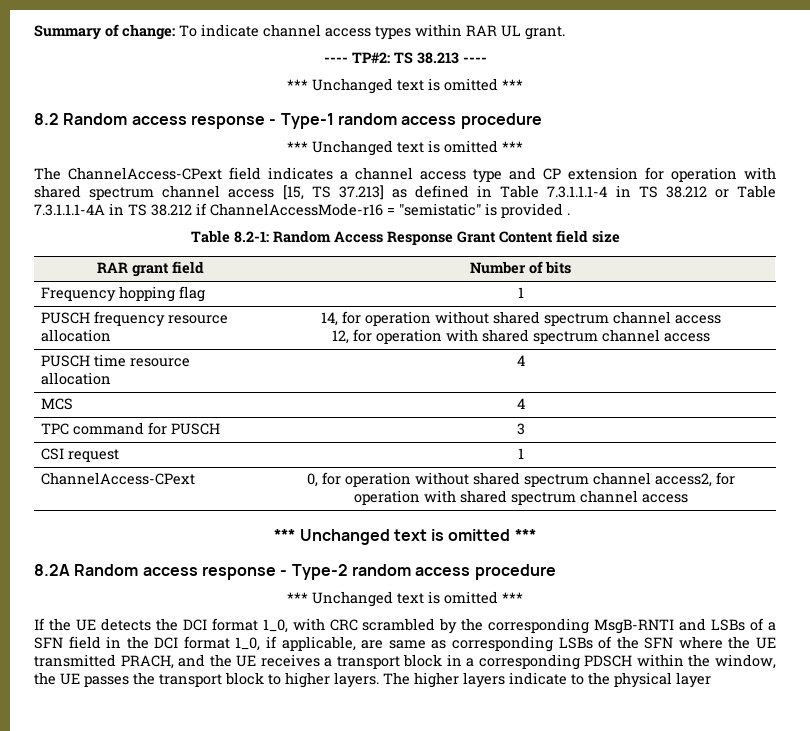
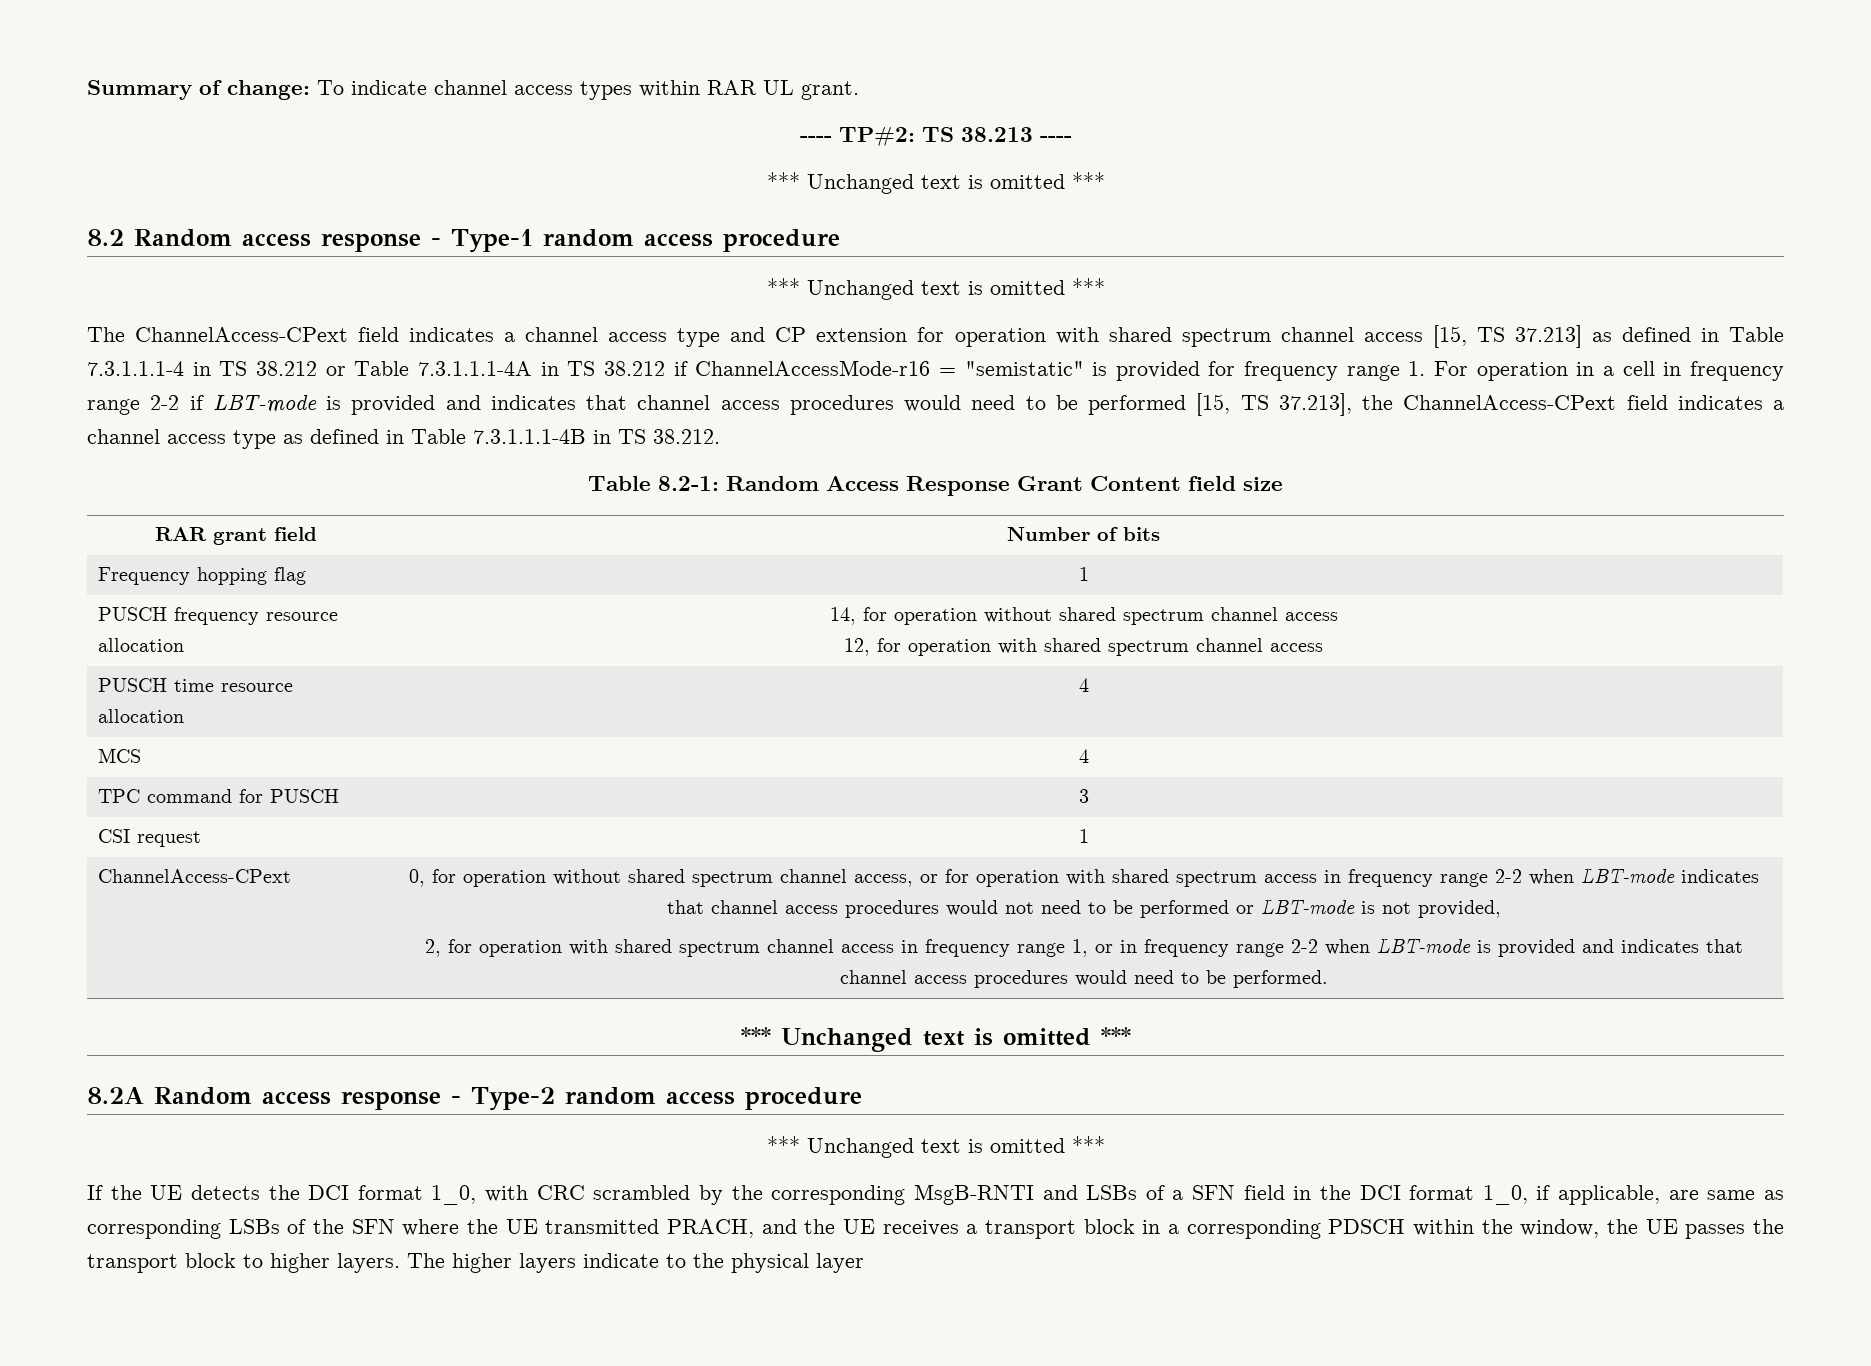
- The ChannelAccess-CPext field indicates a channel access type and CP extension for operation with shared spectrum channel access [15, TS 37.213] as defined in Table 7.3.1.1.1-4 in TS 38.212 or Table 7.3.1.1.1-4A in TS 38.212 if ChannelAccessMode-r16 = "semistatic" is provided .
+ The ChannelAccess-CPext field indicates a channel access type and CP extension for operation with shared spectrum channel access [15, TS 37.213] as defined in Table 7.3.1.1.1-4 in TS 38.212 or Table 7.3.1.1.1-4A in TS 38.212 if ChannelAccessMode-r16 = "semistatic" is provided for frequency range 1. For operation in a cell in frequency range 2-2 if LBT-mode is provided and indicates that channel access procedures would need to be performed [15, TS 37.213], the ChannelAccess-CPext field indicates a channel access type as defined in Table 7.3.1.1.1-4B in TS 38.212.
- 0, for operation without shared spectrum channel access2, for operation with shared spectrum channel access
+ 0, for operation without shared spectrum channel access, or for operation with shared spectrum access in frequency range 2-2 when LBT-mode indicates that channel access procedures would not need to be performed or LBT-mode is not provided,
+ 2, for operation with shared spectrum channel access in frequency range 1, or in frequency range 2-2 when LBT-mode is provided and indicates that channel access procedures would need to be performed.

